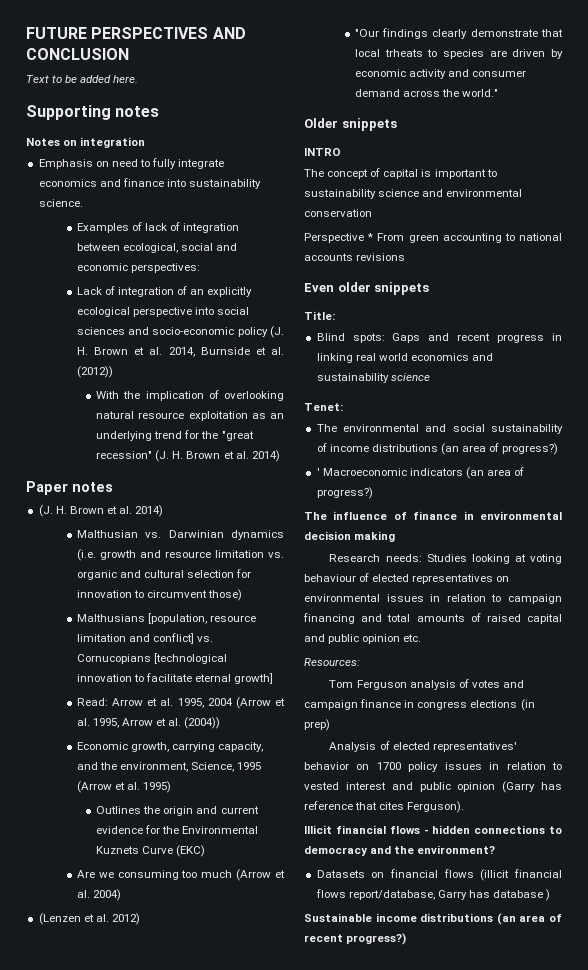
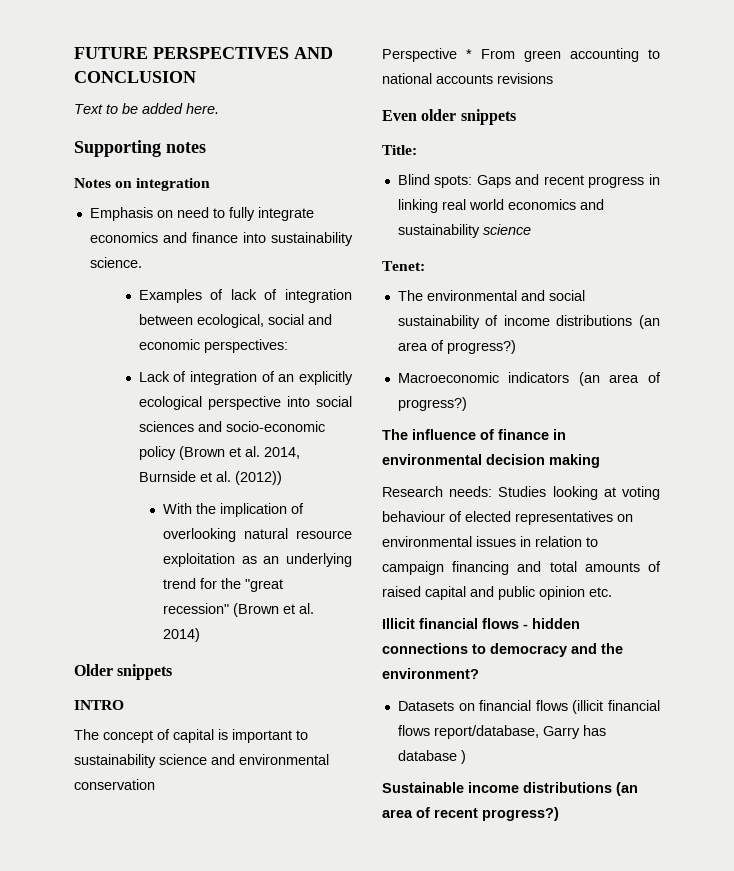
- Lack of integration of an explicitly ecological perspective into social sciences and socio-economic policy (J. H. Brown et al. 2014, Burnside et al. (2012))
+ Lack of integration of an explicitly ecological perspective into social sciences and socio-economic policy (Brown et al. 2014, Burnside et al. (2012))
- With the implication of overlooking natural resource exploitation as an underlying trend for the "great recession" (J. H. Brown et al. 2014)
- Paper notes
- (J. H. Brown et al. 2014)
- Malthusian vs. Darwinian dynamics (i.e. growth and resource limitation vs. organic and cultural selection for innovation to circumvent those)
- Malthusians [population, resource limitation and conflict] vs. Cornucopians [technological innovation to facilitate eternal growth]
- Read: Arrow et al. 1995, 2004 (Arrow et al. 1995, Arrow et al. (2004))
- Economic growth, carrying capacity, and the environment, Science, 1995 (Arrow et al. 1995)
- Outlines the origin and current evidence for the Environmental Kuznets Curve (EKC)
- Are we consuming too much (Arrow et al. 2004)
- (Lenzen et al. 2012)
- "Our findings clearly demonstrate that local trheats to species are driven by economic activity and consumer demand across the world."
+ With the implication of overlooking natural resource exploitation as an underlying trend for the "great recession" (Brown et al. 2014)
- ' Macroeconomic indicators (an area of progress?)
+ Macroeconomic indicators (an area of progress?)
- Resources:
- Tom Ferguson analysis of votes and campaign finance in congress elections (in prep)
- Analysis of elected representatives' behavior on 1700 policy issues in relation to vested interest and public opinion (Garry has reference that cites Ferguson).

